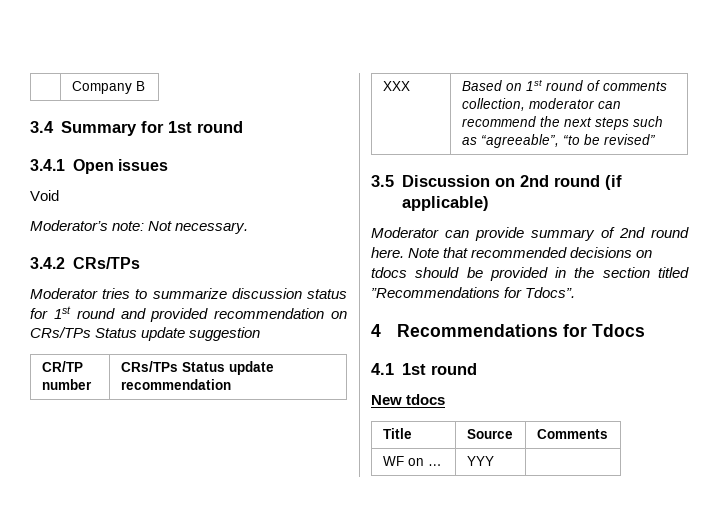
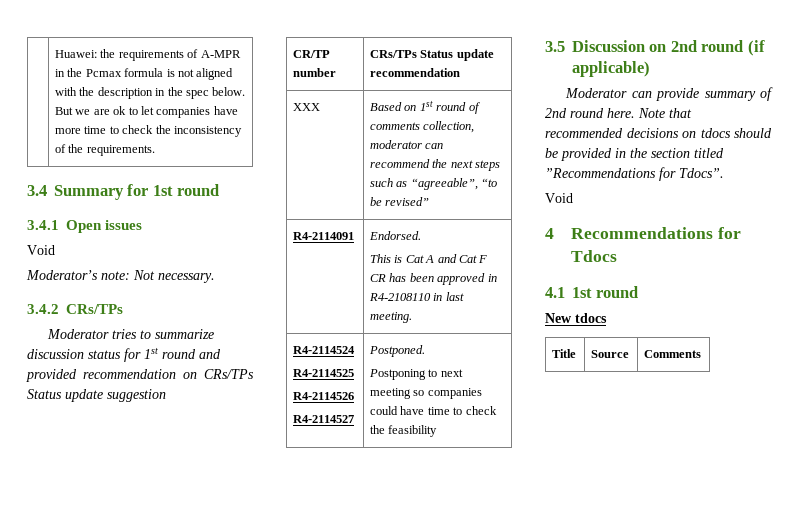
- | Company B
+ | Huawei: the requirements of A-MPR in the Pcmax formula is not aligned with the description in the spec below. But we are ok to let companies have more time to check the inconsistency of the requirements.
+ R4-2114091 | Endorsed.
+ This is Cat A and Cat F CR has been approved in R4-2108110 in last meeting.
+ R4-2114524
+ R4-2114525
+ R4-2114526
+ R4-2114527 | Postponed.
+ Postponing to next meeting so companies could have time to check the feasibility
  Note that recommended decisions on tdocs should be provided in the section titled ”Recommendations for Tdocs”.
+ Void
- WF on … | YYY |

